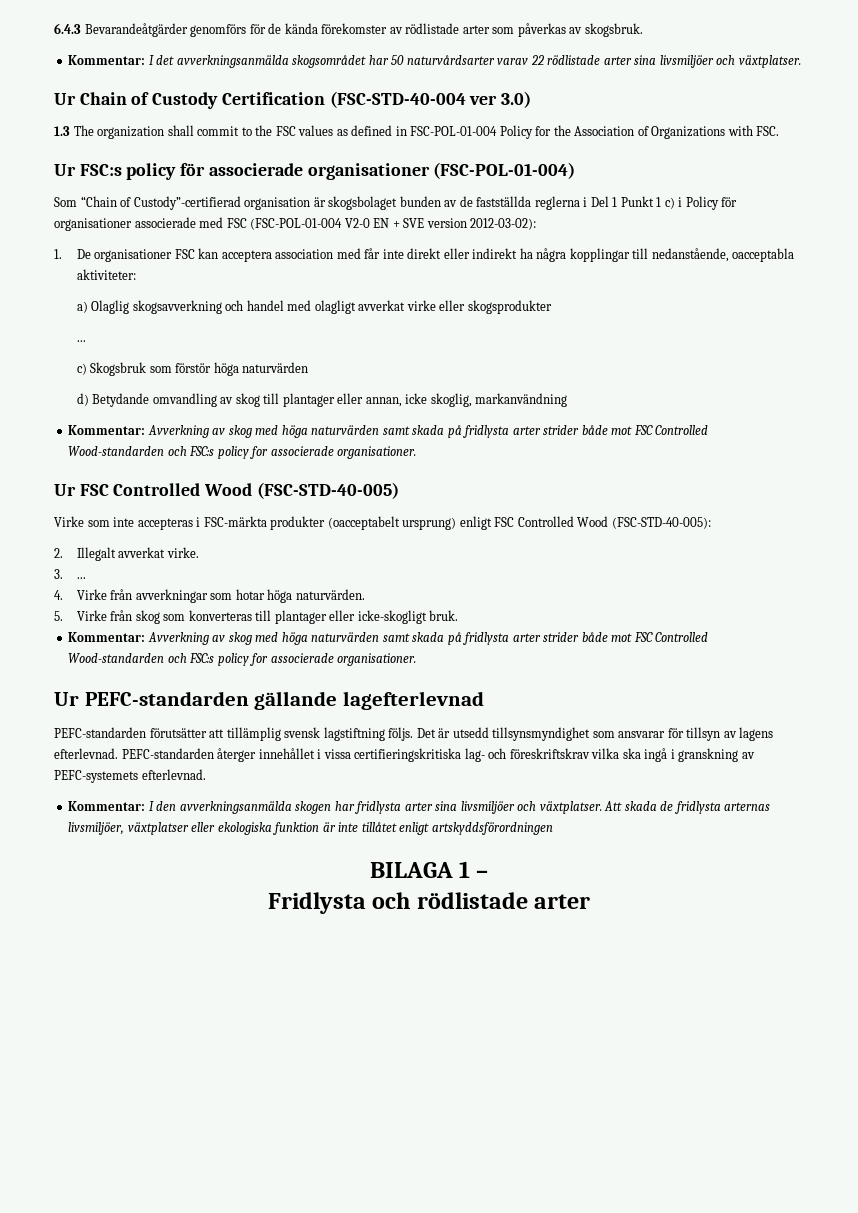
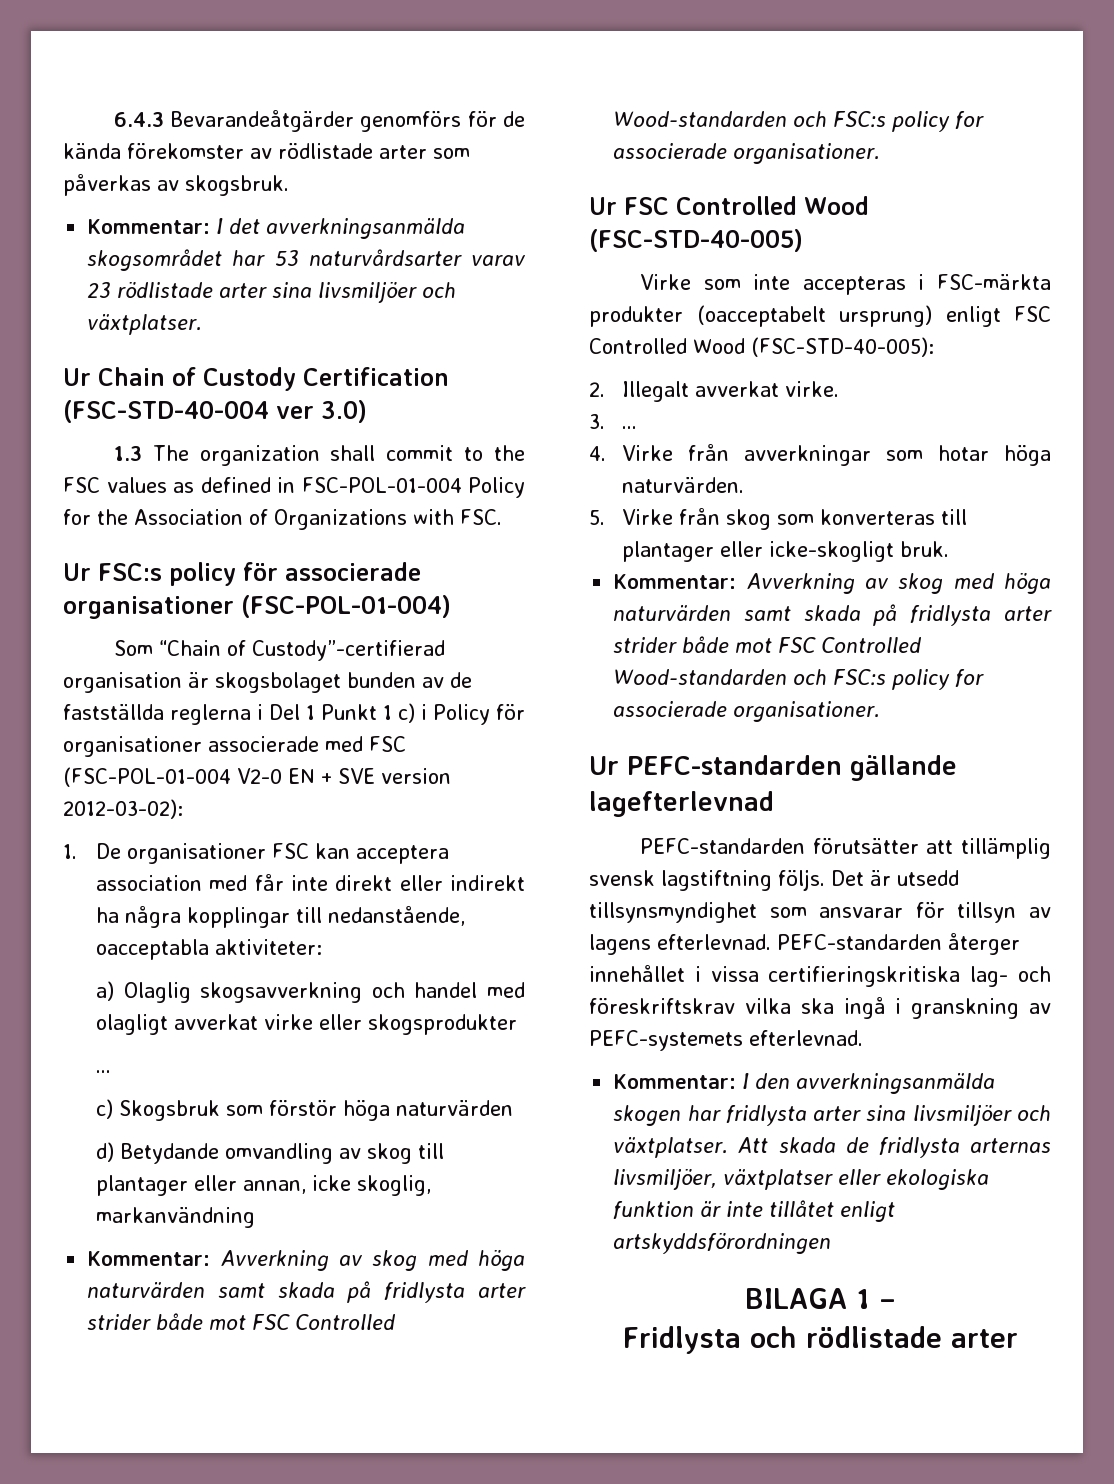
- Kommentar: I det avverkningsanmälda skogsområdet har 50 naturvårdsarter varav 22 rödlistade arter sina livsmiljöer och växtplatser.
+ Kommentar: I det avverkningsanmälda skogsområdet har 53 naturvårdsarter varav 23 rödlistade arter sina livsmiljöer och växtplatser.

